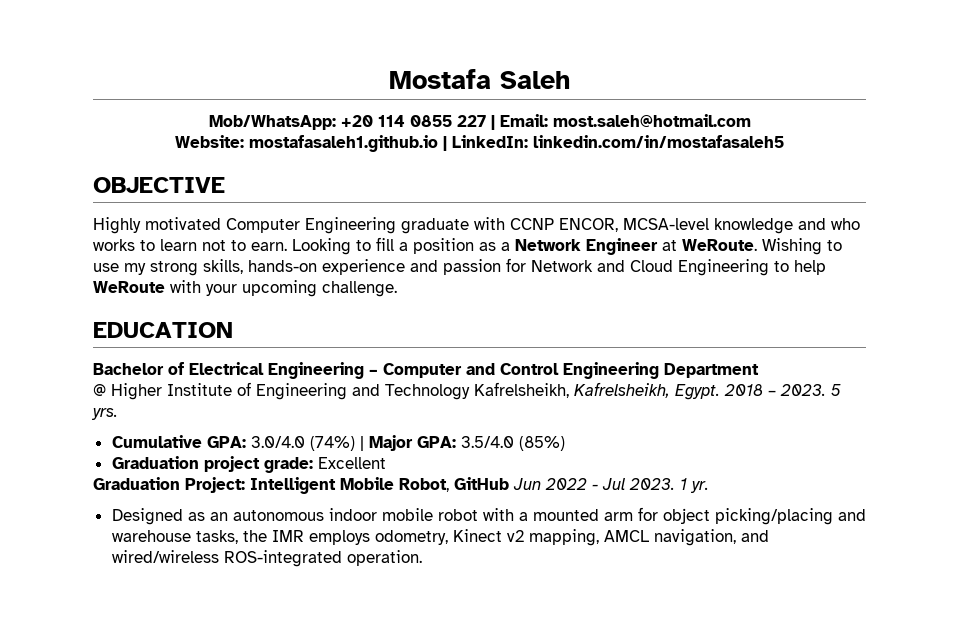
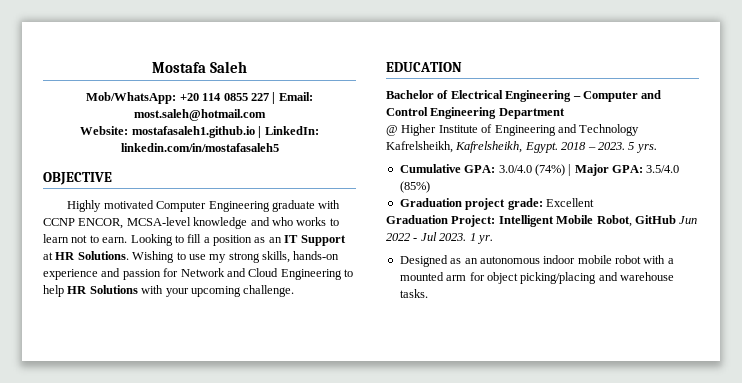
- Looking to fill a position as a Network Engineer at WeRoute.
+ Looking to fill a position as an IT Support at HR Solutions.
- Wishing to use my strong skills, hands-on experience and passion for Network and Cloud Engineering to help WeRoute with your upcoming challenge.
+ Wishing to use my strong skills, hands-on experience and passion for Network and Cloud Engineering to help HR Solutions with your upcoming challenge.
- Designed as an autonomous indoor mobile robot with a mounted arm for object picking/placing and warehouse tasks, the IMR employs odometry, Kinect v2 mapping, AMCL navigation, and wired/wireless ROS-integrated operation.
+ Designed as an autonomous indoor mobile robot with a mounted arm for object picking/placing and warehouse tasks.

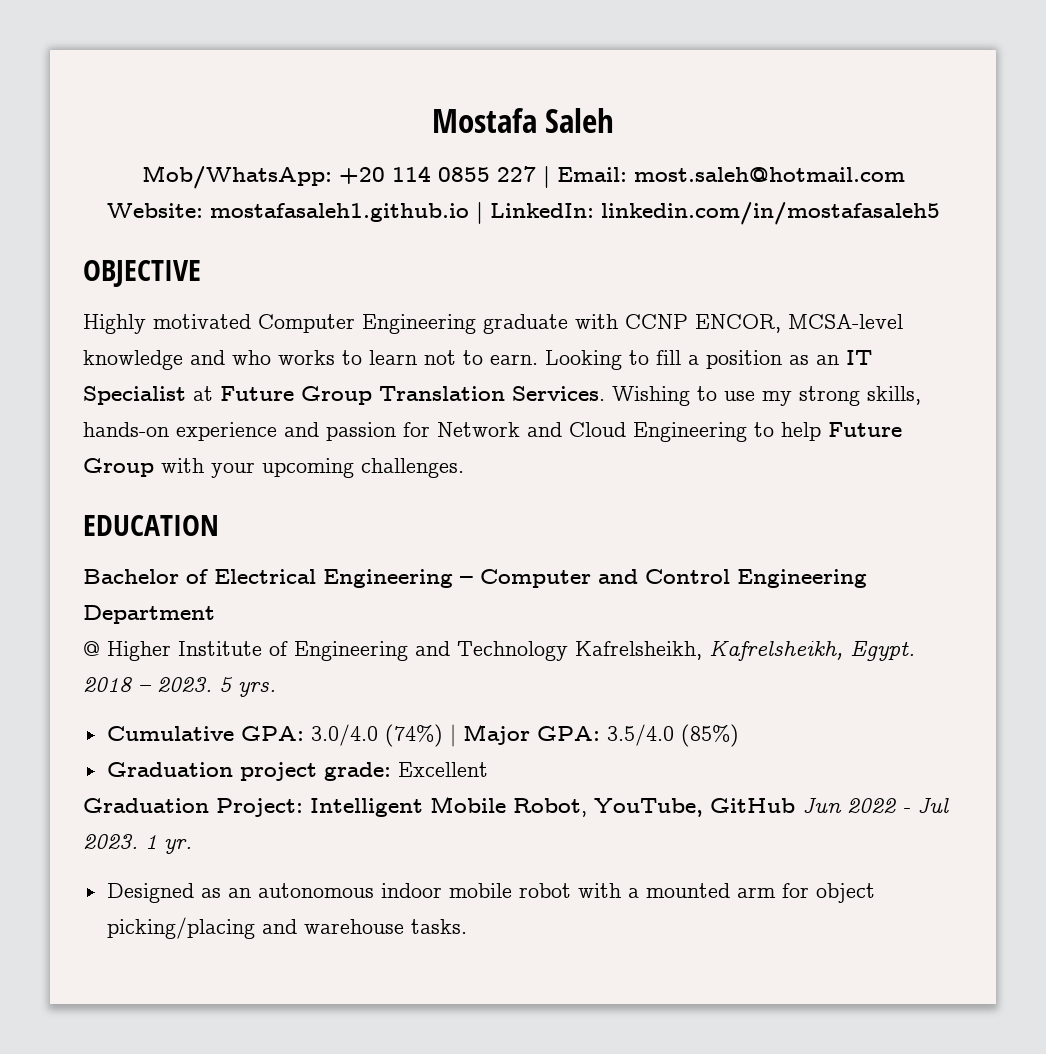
- Looking to fill a position as an IT Support at HR Solutions.
+ Looking to fill a position as an IT Specialist at Future Group Translation Services.
- Wishing to use my strong skills, hands-on experience and passion for Network and Cloud Engineering to help HR Solutions with your upcoming challenge.
+ Wishing to use my strong skills, hands-on experience and passion for Network and Cloud Engineering to help Future Group with your upcoming challenges.
- Graduation Project: Intelligent Mobile Robot, GitHub Jun 2022 - Jul 2023.
+ Graduation Project: Intelligent Mobile Robot, YouTube, GitHub Jun 2022 - Jul 2023.

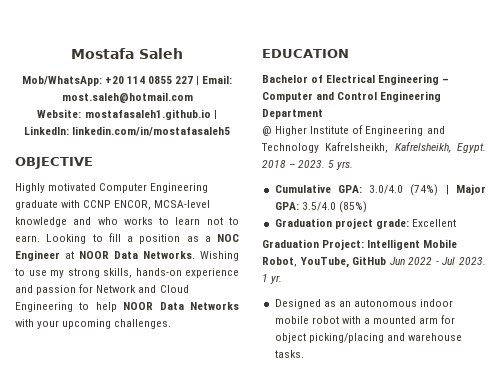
- Looking to fill a position as an IT Specialist at Future Group Translation Services.
+ Looking to fill a position as a NOC Engineer at NOOR Data Networks.
- Wishing to use my strong skills, hands-on experience and passion for Network and Cloud Engineering to help Future Group with your upcoming challenges.
+ Wishing to use my strong skills, hands-on experience and passion for Network and Cloud Engineering to help NOOR Data Networks with your upcoming challenges.

